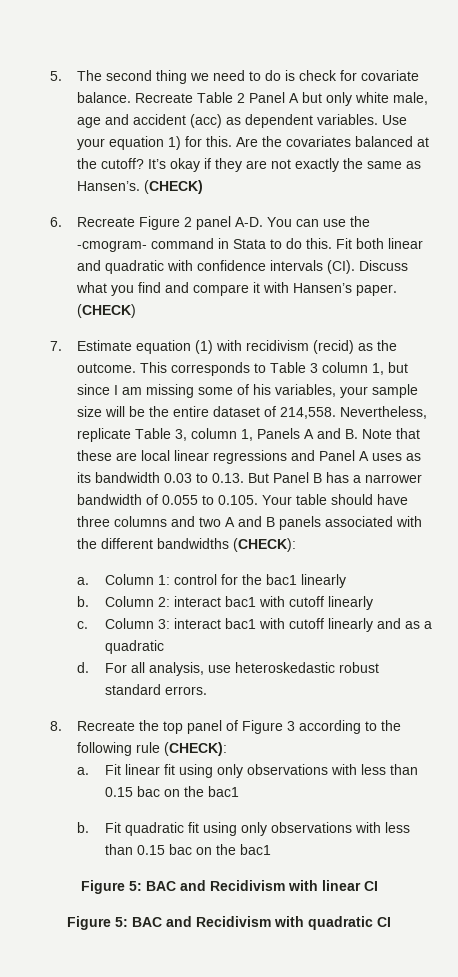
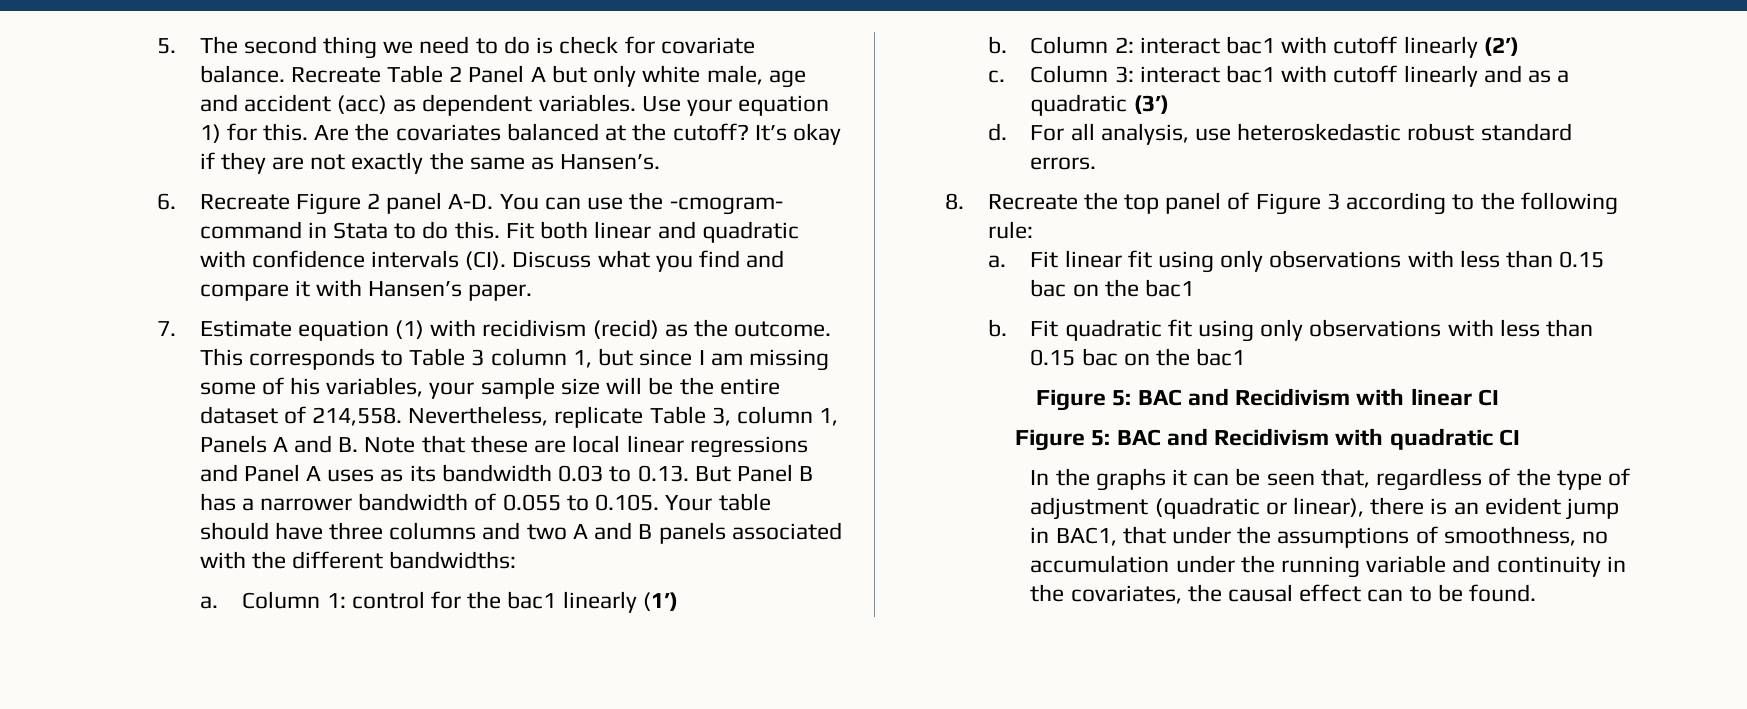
- It’s okay if they are not exactly the same as Hansen’s. (CHECK)
+ It’s okay if they are not exactly the same as Hansen’s.
- Fit both linear and quadratic with confidence intervals (CI). Discuss what you find and compare it with Hansen’s paper. (CHECK)
+ Fit both linear and quadratic with confidence intervals (CI). Discuss what you find and compare it with Hansen’s paper.
- Nevertheless, replicate Table 3, column 1, Panels A and B. Note that these are local linear regressions and Panel A uses as its bandwidth 0.03 to 0.13. But Panel B has a narrower bandwidth of 0.055 to 0.105. Your table should have three columns and two A and B panels associated with the different bandwidths (CHECK):
+ Nevertheless, replicate Table 3, column 1, Panels A and B. Note that these are local linear regressions and Panel A uses as its bandwidth 0.03 to 0.13. But Panel B has a narrower bandwidth of 0.055 to 0.105. Your table should have three columns and two A and B panels associated with the different bandwidths:
- Column 1: control for the bac1 linearly
+ Column 1: control for the bac1 linearly (1’)
- Column 2: interact bac1 with cutoff linearly
+ Column 2: interact bac1 with cutoff linearly (2’)
- Column 3: interact bac1 with cutoff linearly and as a quadratic
+ Column 3: interact bac1 with cutoff linearly and as a quadratic (3’)
- 8. Recreate the top panel of Figure 3 according to the following rule (CHECK):
+ 8. Recreate the top panel of Figure 3 according to the following rule:
+ In the graphs it can be seen that, regardless of the type of adjustment (quadratic or linear), there is an evident jump in BAC1, that under the assumptions of smoothness, no accumulation under the running variable and continuity in the covariates, the causal effect can to be found.

